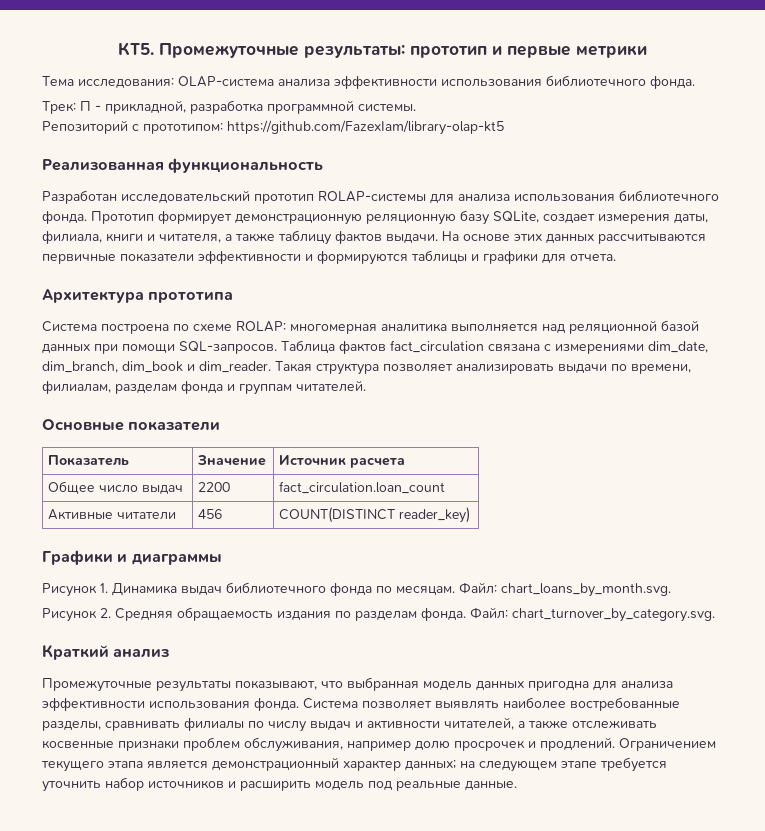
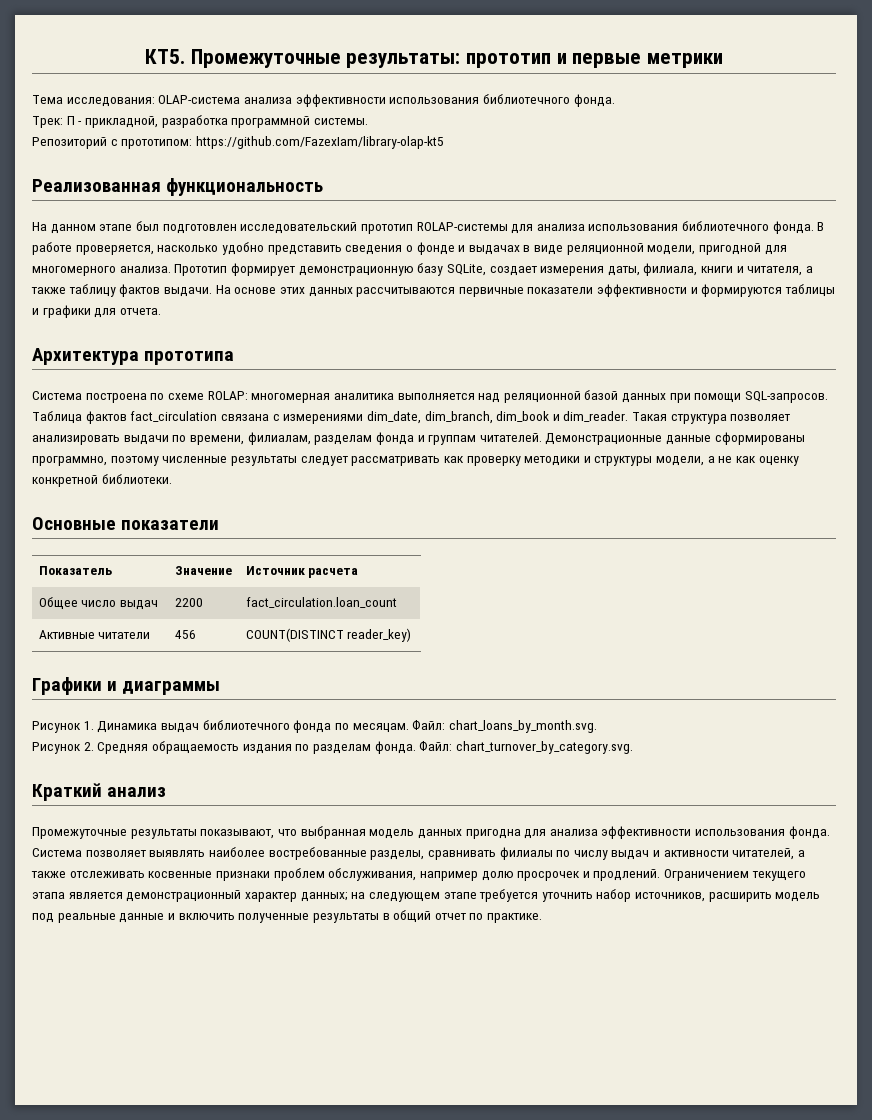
- Разработан исследовательский прототип ROLAP-системы для анализа использования библиотечного фонда.
+ На данном этапе был подготовлен исследовательский прототип ROLAP-системы для анализа использования библиотечного фонда.
+ В работе проверяется, насколько удобно представить сведения о фонде и выдачах в виде реляционной модели, пригодной для многомерного анализа.
- Прототип формирует демонстрационную реляционную базу SQLite, создает измерения даты, филиала, книги и читателя, а также таблицу фактов выдачи.
+ Прототип формирует демонстрационную базу SQLite, создает измерения даты, филиала, книги и читателя, а также таблицу фактов выдачи.
+ Демонстрационные данные сформированы программно, поэтому численные результаты следует рассматривать как проверку методики и структуры модели, а не как оценку конкретной библиотеки.
- Ограничением текущего этапа является демонстрационный характер данных; на следующем этапе требуется уточнить набор источников и расширить модель под реальные данные.
+ Ограничением текущего этапа является демонстрационный характер данных; на следующем этапе требуется уточнить набор источников, расширить модель под реальные данные и включить полученные результаты в общий отчет по практике.

